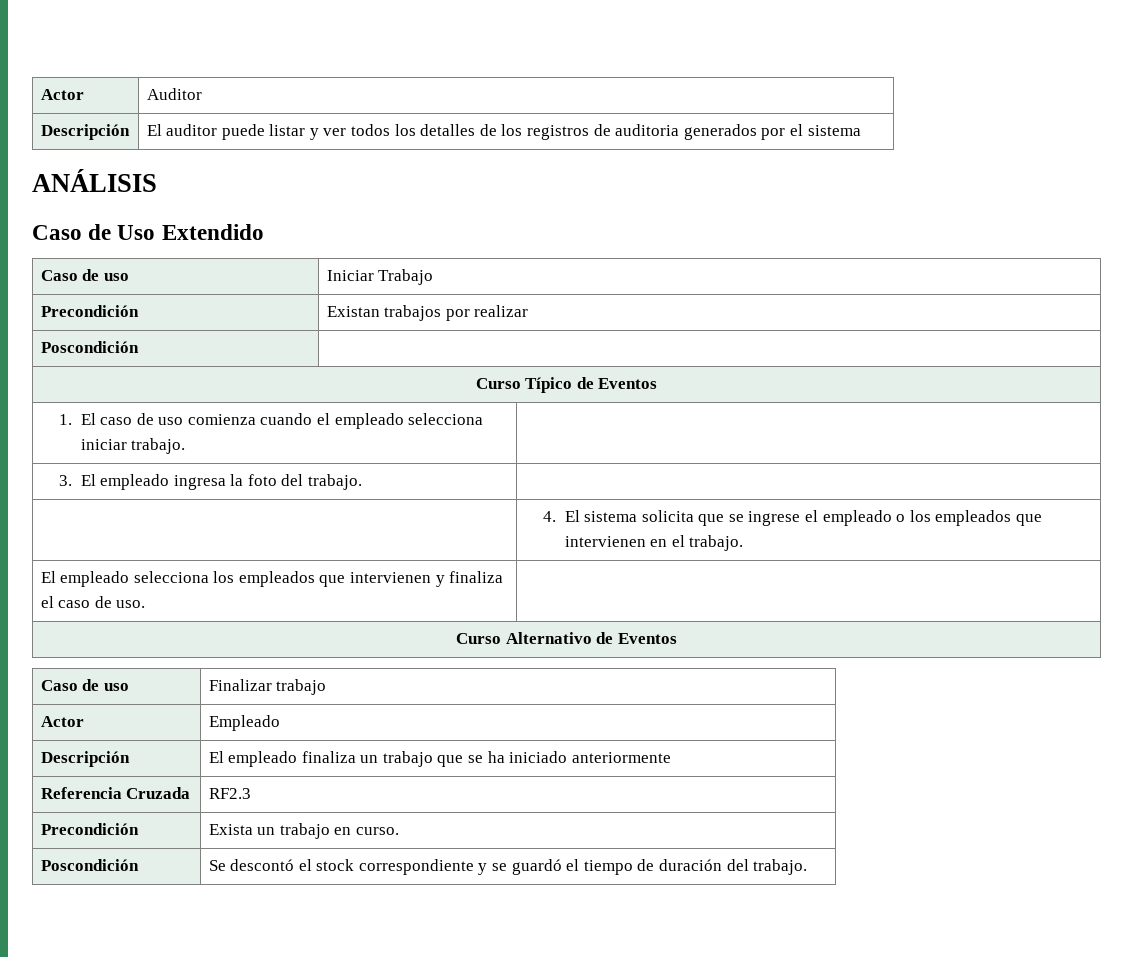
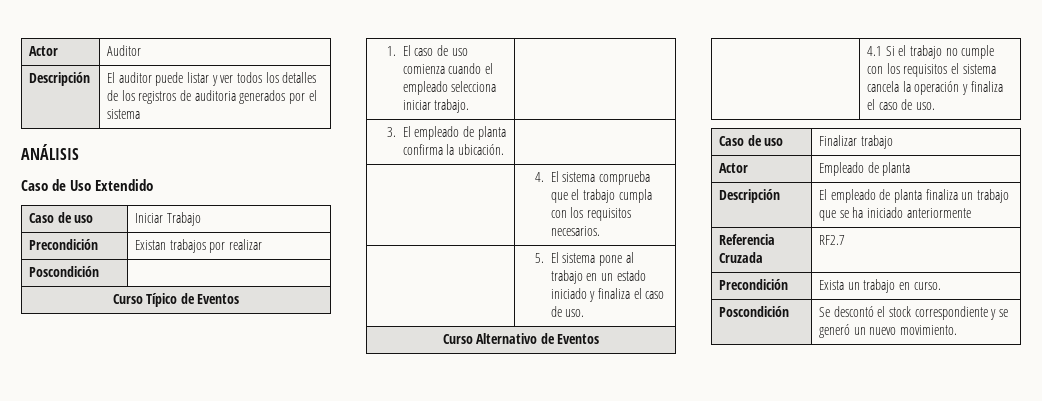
- 3. El empleado ingresa la foto del trabajo. |
- | 4. El sistema solicita que se ingrese el empleado o los empleados que intervienen en el trabajo.
- El empleado selecciona los empleados que intervienen y finaliza el caso de uso. |
+ 3. El empleado de planta confirma la ubicación. |
+ | 4. El sistema comprueba que el trabajo cumpla con los requisitos necesarios.
+ | 5. El sistema pone al trabajo en un estado iniciado y finaliza el caso de uso.
+ | 4.1 Si el trabajo no cumple con los requisitos el sistema cancela la operación y finaliza el caso de uso.
- Actor | Empleado
+ Actor | Empleado de planta
- Descripción | El empleado finaliza un trabajo que se ha iniciado anteriormente
+ Descripción | El empleado de planta finaliza un trabajo que se ha iniciado anteriormente
- Referencia Cruzada | RF2.3
+ Referencia Cruzada | RF2.7
- Poscondición | Se descontó el stock correspondiente y se guardó el tiempo de duración del trabajo.
+ Poscondición | Se descontó el stock correspondiente y se generó un nuevo movimiento.

